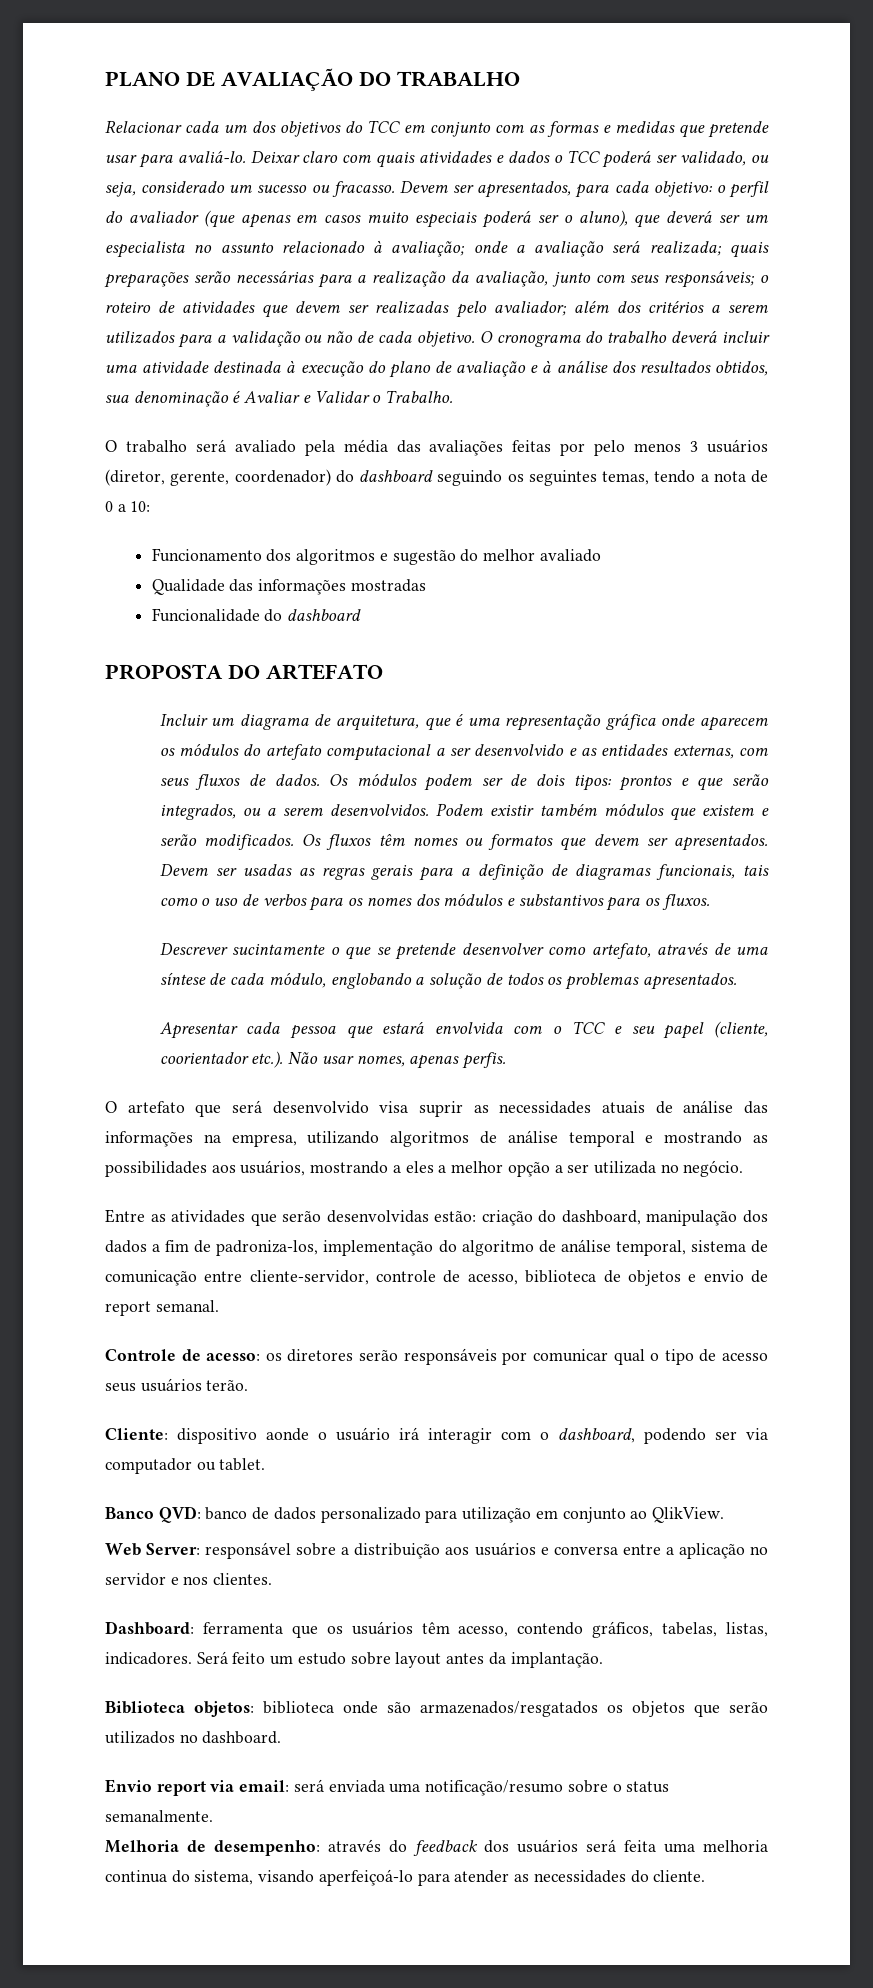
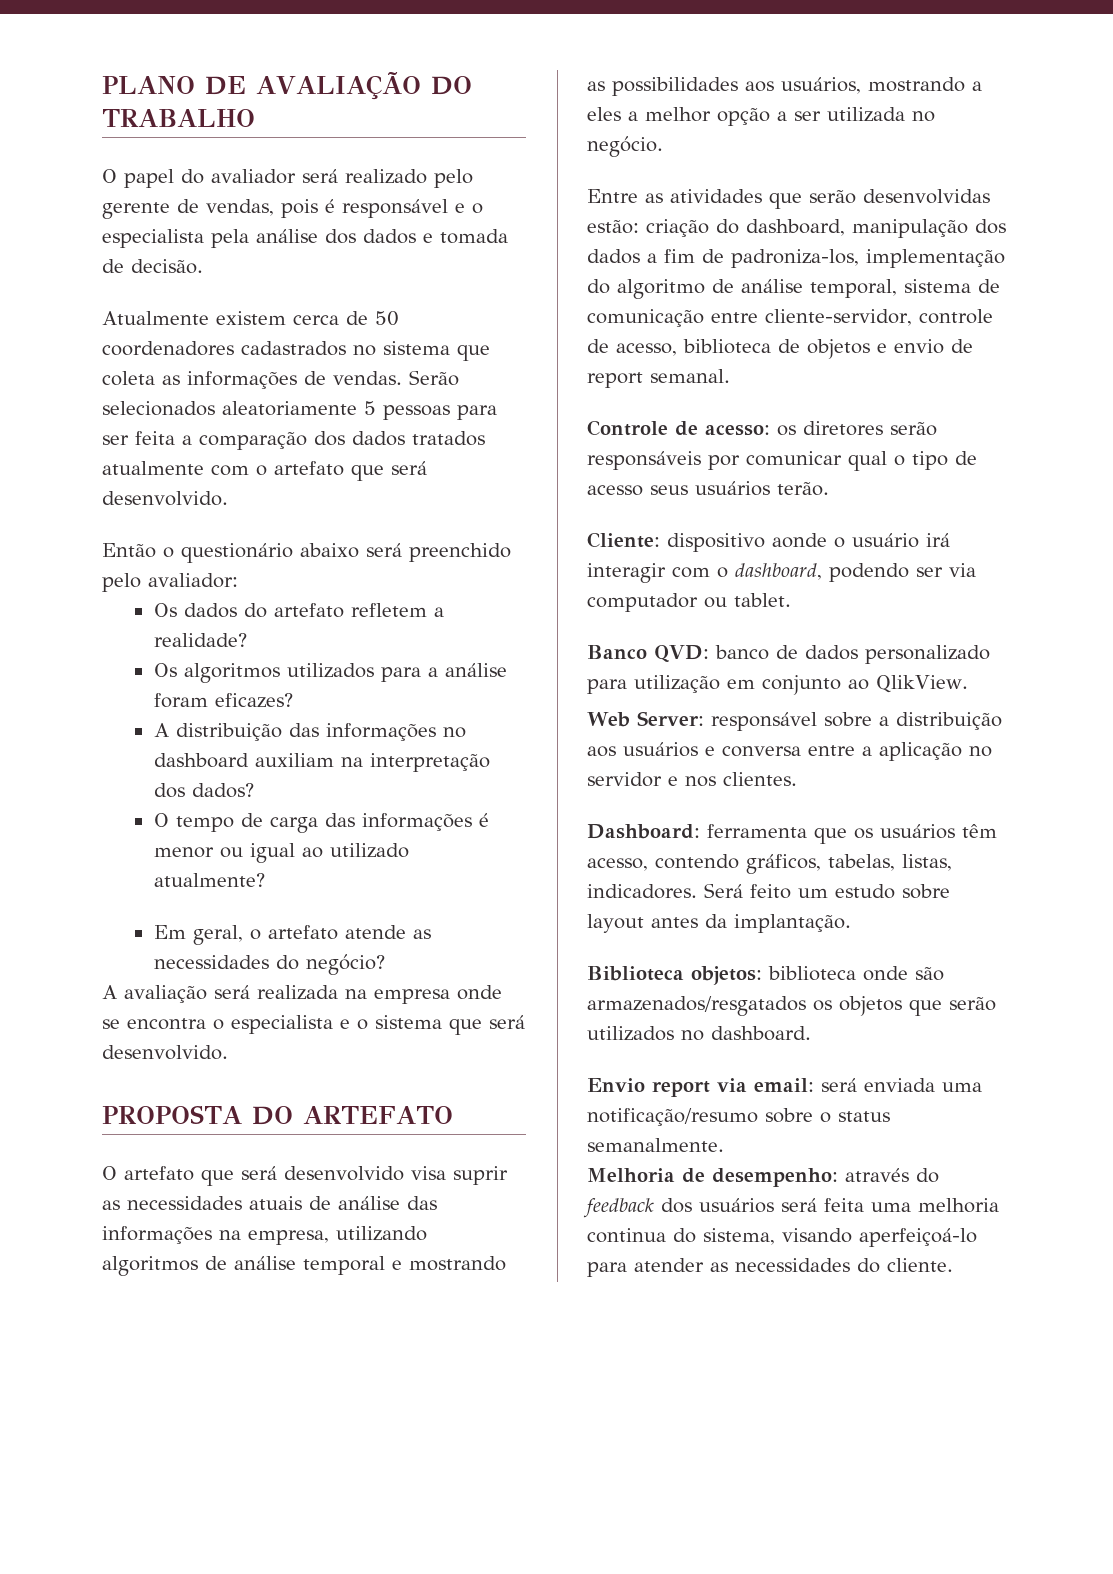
- Relacionar cada um dos objetivos do TCC em conjunto com as formas e medidas que pretende usar para avaliá-lo. Deixar claro com quais atividades e dados o TCC poderá ser validado, ou seja, considerado um sucesso ou fracasso. Devem ser apresentados, para cada objetivo: o perfil do avaliador (que apenas em casos muito especiais poderá ser o aluno), que deverá ser um especialista no assunto relacionado à avaliação; onde a avaliação será realizada; quais preparações serão necessárias para a realização da avaliação, junto com seus responsáveis; o roteiro de atividades que devem ser realizadas pelo avaliador; além dos critérios a serem utilizados para a validação ou não de cada objetivo. O cronograma do trabalho deverá incluir uma atividade destinada à execução do plano de avaliação e à análise dos resultados obtidos, sua denominação é Avaliar e Validar o Trabalho.
- O trabalho será avaliado pela média das avaliações feitas por pelo menos 3 usuários (diretor, gerente, coordenador) do dashboard seguindo os seguintes temas, tendo a nota de 0 a 10:
- Funcionamento dos algoritmos e sugestão do melhor avaliado
- Qualidade das informações mostradas
- Funcionalidade do dashboard
+ O papel do avaliador será realizado pelo gerente de vendas, pois é responsável e o especialista pela análise dos dados e tomada de decisão.
+ Atualmente existem cerca de 50 coordenadores cadastrados no sistema que coleta as informações de vendas. Serão selecionados aleatoriamente 5 pessoas para ser feita a comparação dos dados tratados atualmente com o artefato que será desenvolvido.
+ Então o questionário abaixo será preenchido pelo avaliador:
+ Os dados do artefato refletem a realidade?
+ Os algoritmos utilizados para a análise foram eficazes?
+ A distribuição das informações no dashboard auxiliam na interpretação dos dados?
+ O tempo de carga das informações é menor ou igual ao utilizado atualmente?
+ Em geral, o artefato atende as necessidades do negócio?
+ A avaliação será realizada na empresa onde se encontra o especialista e o sistema que será desenvolvido.
  PROPOSTA DO ARTEFATO
- Incluir um diagrama de arquitetura, que é uma representação gráfica onde aparecem os módulos do artefato computacional a ser desenvolvido e as entidades externas, com seus fluxos de dados. Os módulos podem ser de dois tipos: prontos e que serão integrados, ou a serem desenvolvidos. Podem existir também módulos que existem e serão modificados. Os fluxos têm nomes ou formatos que devem ser apresentados. Devem ser usadas as regras gerais para a definição de diagramas funcionais, tais como o uso de verbos para os nomes dos módulos e substantivos para os fluxos.
- Descrever sucintamente o que se pretende desenvolver como artefato, através de uma síntese de cada módulo, englobando a solução de todos os problemas apresentados.
- Apresentar cada pessoa que estará envolvida com o TCC e seu papel (cliente, coorientador etc.). Não usar nomes, apenas perfis.

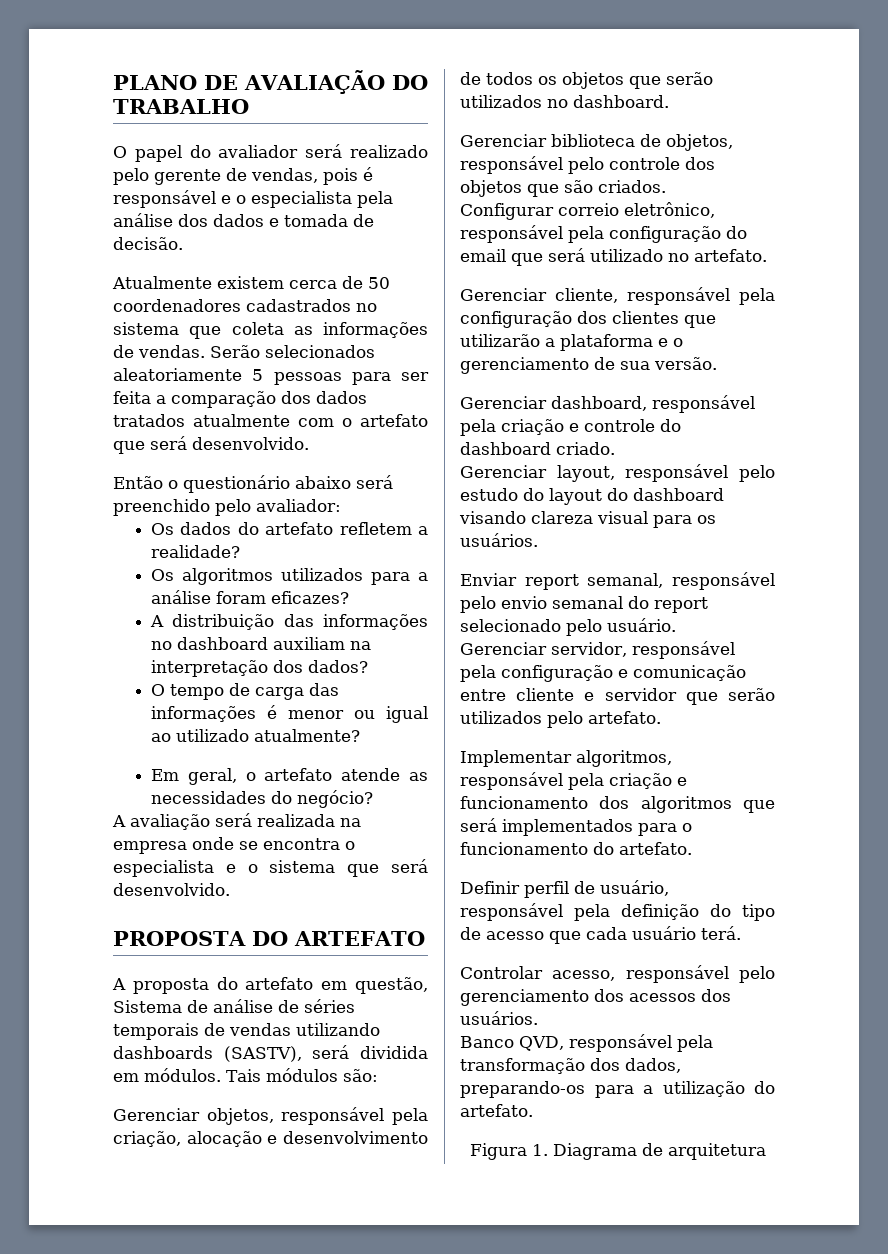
- O artefato que será desenvolvido visa suprir as necessidades atuais de análise das informações na empresa, utilizando algoritmos de análise temporal e mostrando as possibilidades aos usuários, mostrando a eles a melhor opção a ser utilizada no negócio.
- Entre as atividades que serão desenvolvidas estão: criação do dashboard, manipulação dos dados a fim de padroniza-los, implementação do algoritmo de análise temporal, sistema de comunicação entre cliente-servidor, controle de acesso, biblioteca de objetos e envio de report semanal.
- Controle de acesso: os diretores serão responsáveis por comunicar qual o tipo de acesso seus usuários terão.
- Cliente: dispositivo aonde o usuário irá interagir com o dashboard, podendo ser via computador ou tablet.
- Banco QVD: banco de dados personalizado para utilização em conjunto ao QlikView.
- Web Server: responsável sobre a distribuição aos usuários e conversa entre a aplicação no servidor e nos clientes.
- Dashboard: ferramenta que os usuários têm acesso, contendo gráficos, tabelas, listas, indicadores. Será feito um estudo sobre layout antes da implantação.
- Biblioteca objetos: biblioteca onde são armazenados/resgatados os objetos que serão utilizados no dashboard.
+ A proposta do artefato em questão, Sistema de análise de séries temporais de vendas utilizando dashboards (SASTV), será dividida em módulos. Tais módulos são:
+ Gerenciar objetos, responsável pela criação, alocação e desenvolvimento de todos os objetos que serão utilizados no dashboard.
- Envio report via email: será enviada uma notificação/resumo sobre o status semanalmente.
- Melhoria de desempenho: através do feedback dos usuários será feita uma melhoria continua do sistema, visando aperfeiçoá-lo para atender as necessidades do cliente.
+ Gerenciar biblioteca de objetos, responsável pelo controle dos objetos que são criados.
+ Configurar correio eletrônico, responsável pela configuração do email que será utilizado no artefato.
+ Gerenciar cliente, responsável pela configuração dos clientes que utilizarão a plataforma e o gerenciamento de sua versão.
+ Gerenciar dashboard, responsável pela criação e controle do dashboard criado.
+ Gerenciar layout, responsável pelo estudo do layout do dashboard visando clareza visual para os usuários.
+ Enviar report semanal, responsável pelo envio semanal do report selecionado pelo usuário.
+ Gerenciar servidor, responsável pela configuração e comunicação entre cliente e servidor que serão utilizados pelo artefato.
+ Implementar algoritmos, responsável pela criação e funcionamento dos algoritmos que será implementados para o funcionamento do artefato.
+ Definir perfil de usuário, responsável pela definição do tipo de acesso que cada usuário terá.
+ Controlar acesso, responsável pelo gerenciamento dos acessos dos usuários.
+ Banco QVD, responsável pela transformação dos dados, preparando-os para a utilização do artefato.
+ Figura 1. Diagrama de arquitetura

